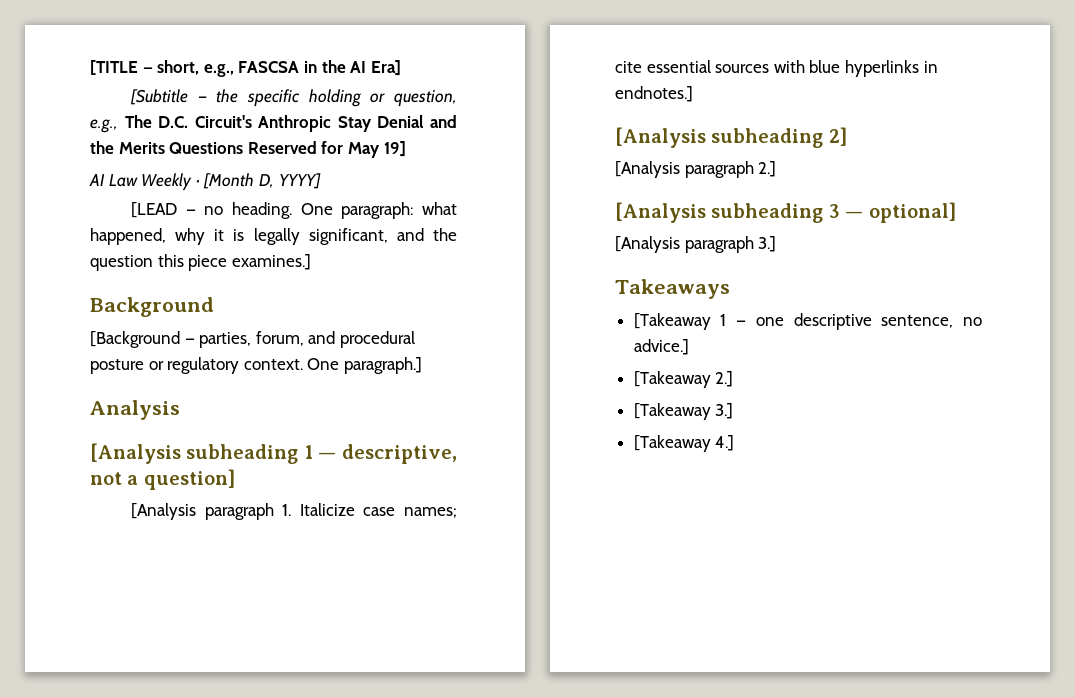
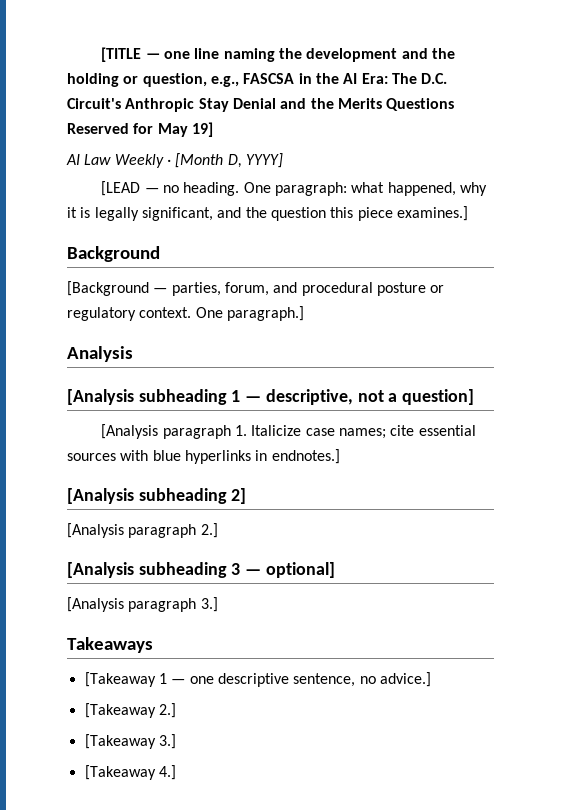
- [TITLE — short, e.g., FASCSA in the AI Era]
- [Subtitle — the specific holding or question, e.g., The D.C. Circuit's Anthropic Stay Denial and the Merits Questions Reserved for May 19]
+ [TITLE — one line naming the development and the holding or question, e.g., FASCSA in the AI Era: The D.C. Circuit's Anthropic Stay Denial and the Merits Questions Reserved for May 19]

